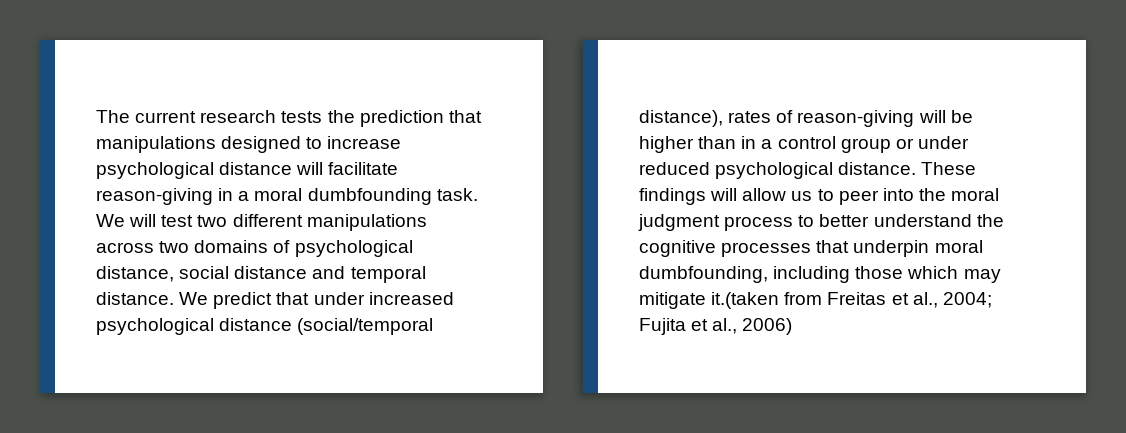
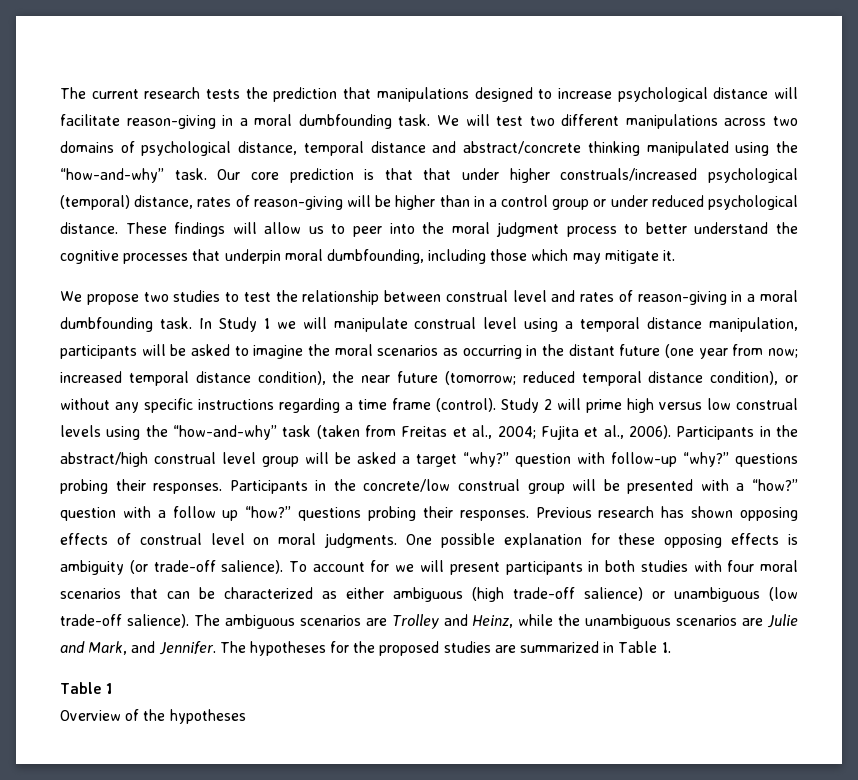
- We will test two different manipulations across two domains of psychological distance, social distance and temporal distance. We predict that under increased psychological distance (social/temporal distance), rates of reason-giving will be higher than in a control group or under reduced psychological distance.
+ We will test two different manipulations across two domains of psychological distance, temporal distance and abstract/concrete thinking manipulated using the “how-and-why” task. Our core prediction is that that under higher construals/increased psychological (temporal) distance, rates of reason-giving will be higher than in a control group or under reduced psychological distance.
- These findings will allow us to peer into the moral judgment process to better understand the cognitive processes that underpin moral dumbfounding, including those which may mitigate it.(taken from Freitas et al., 2004; Fujita et al., 2006)
+ These findings will allow us to peer into the moral judgment process to better understand the cognitive processes that underpin moral dumbfounding, including those which may mitigate it.
+ We propose two studies to test the relationship between construal level and rates of reason-giving in a moral dumbfounding task. In Study 1 we will manipulate construal level using a temporal distance manipulation, participants will be asked to imagine the moral scenarios as occurring in the distant future (one year from now; increased temporal distance condition), the near future (tomorrow; reduced temporal distance condition), or without any specific instructions regarding a time frame (control). Study 2 will prime high versus low construal levels using the “how-and-why” task (taken from Freitas et al., 2004; Fujita et al., 2006). Participants in the abstract/high construal level group will be asked a target “why?” question with follow-up “why?” questions probing their responses. Participants in the concrete/low construal group will be presented with a “how?” question with a follow up “how?” questions probing their responses. Previous research has shown opposing effects of construal level on moral judgments. One possible explanation for these opposing effects is ambiguity (or trade-off salience). To account for we will present participants in both studies with four moral scenarios that can be characterized as either ambiguous (high trade-off salience) or unambiguous (low trade-off salience). The ambiguous scenarios are Trolley and Heinz, while the unambiguous scenarios are Julie and Mark, and Jennifer. The hypotheses for the proposed studies are summarized in Table 1.
+ Table 1
+ Overview of the hypotheses

